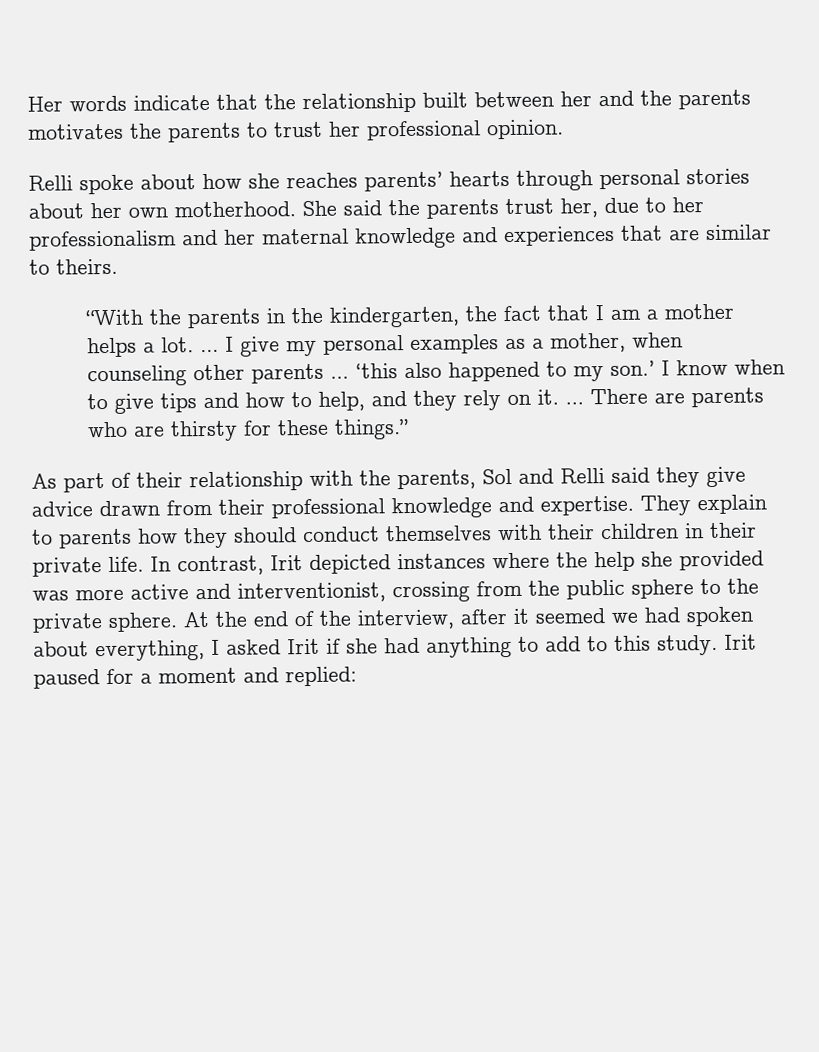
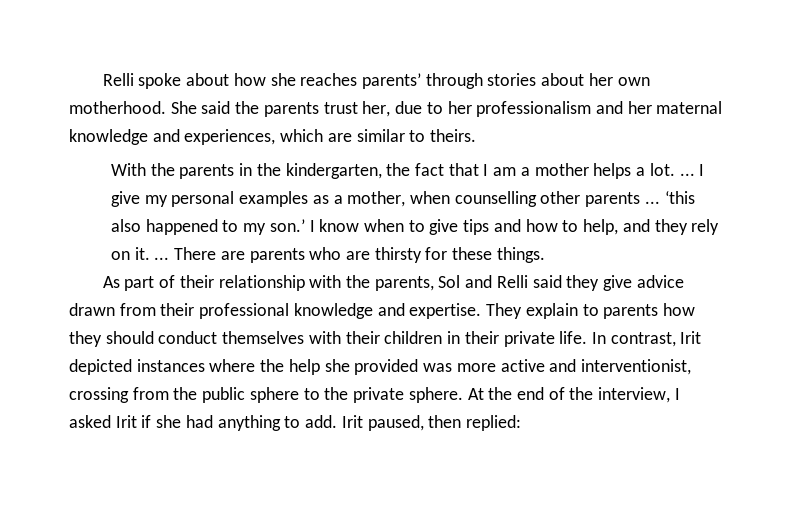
- Her words indicate that the relationship built between her and the parents motivates the parents to trust her professional opinion.
- Relli spoke about how she reaches parents’ hearts through personal stories about her own motherhood.
+ Relli spoke about how she reaches parents’ through stories about her own motherhood.
- She said the parents trust her, due to her professionalism and her maternal knowledge and experiences that are similar to theirs.
+ She said the parents trust her, due to her professionalism and her maternal knowledge and experiences, which are similar to theirs.
- “With the parents in the kindergarten, the fact that I am a mother helps a lot. ...
+ With the parents in the kindergarten, the fact that I am a mother helps a lot. ...
- I give my personal examples as a mother, when counseling other parents ...
+ I give my personal examples as a mother, when counselling other parents ...
- There are parents who are thirsty for these things.”
+ There are parents who are thirsty for these things.
- At the end of the interview, after it seemed we had spoken about everything, I asked Irit if she had anything to add to this study. Irit paused for a moment and replied:
+ At the end of the interview, I asked Irit if she had anything to add. Irit paused, then replied:

